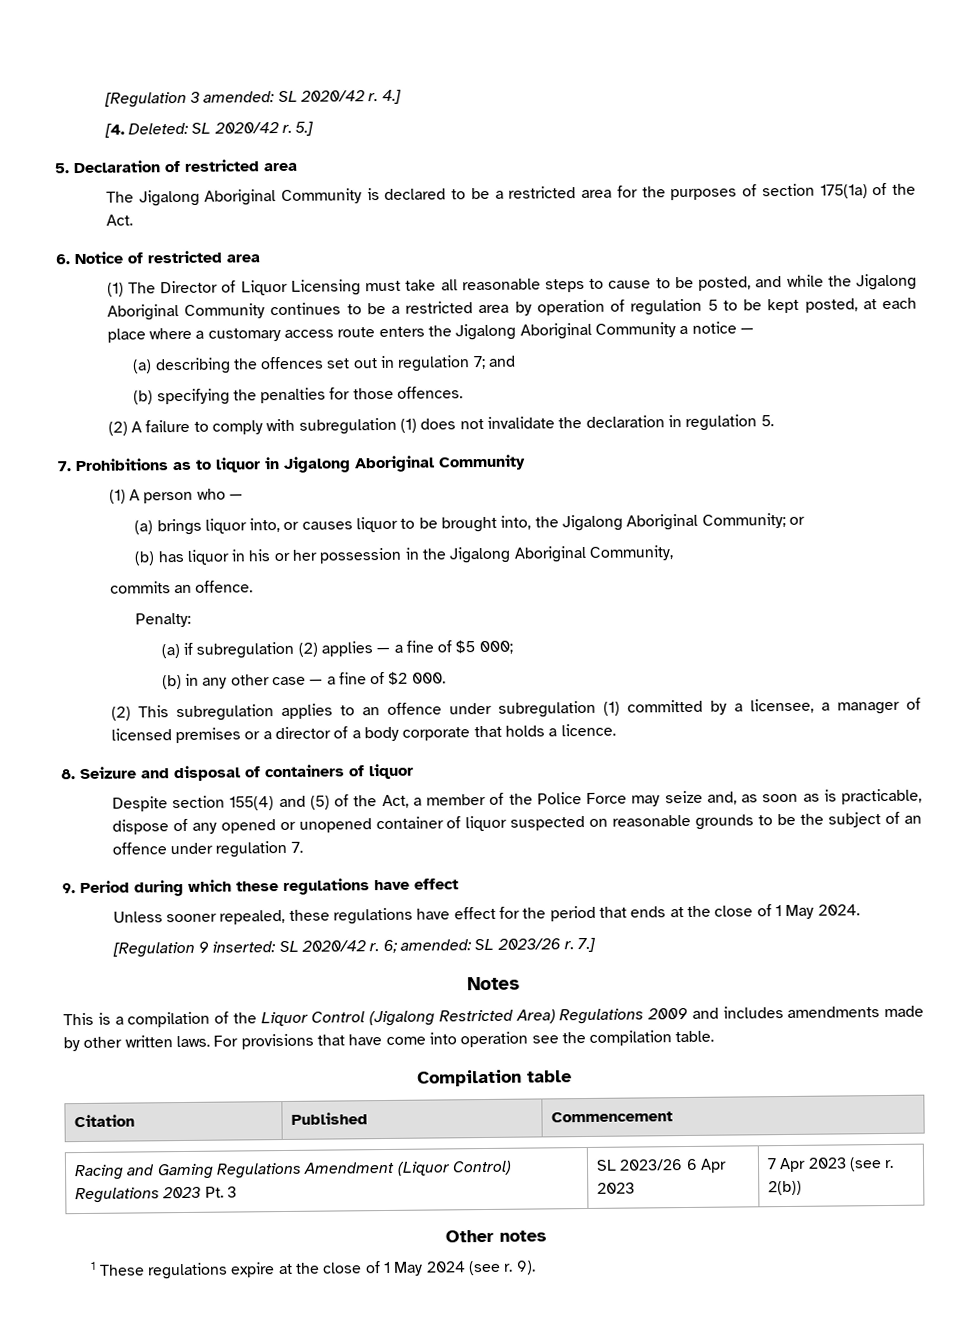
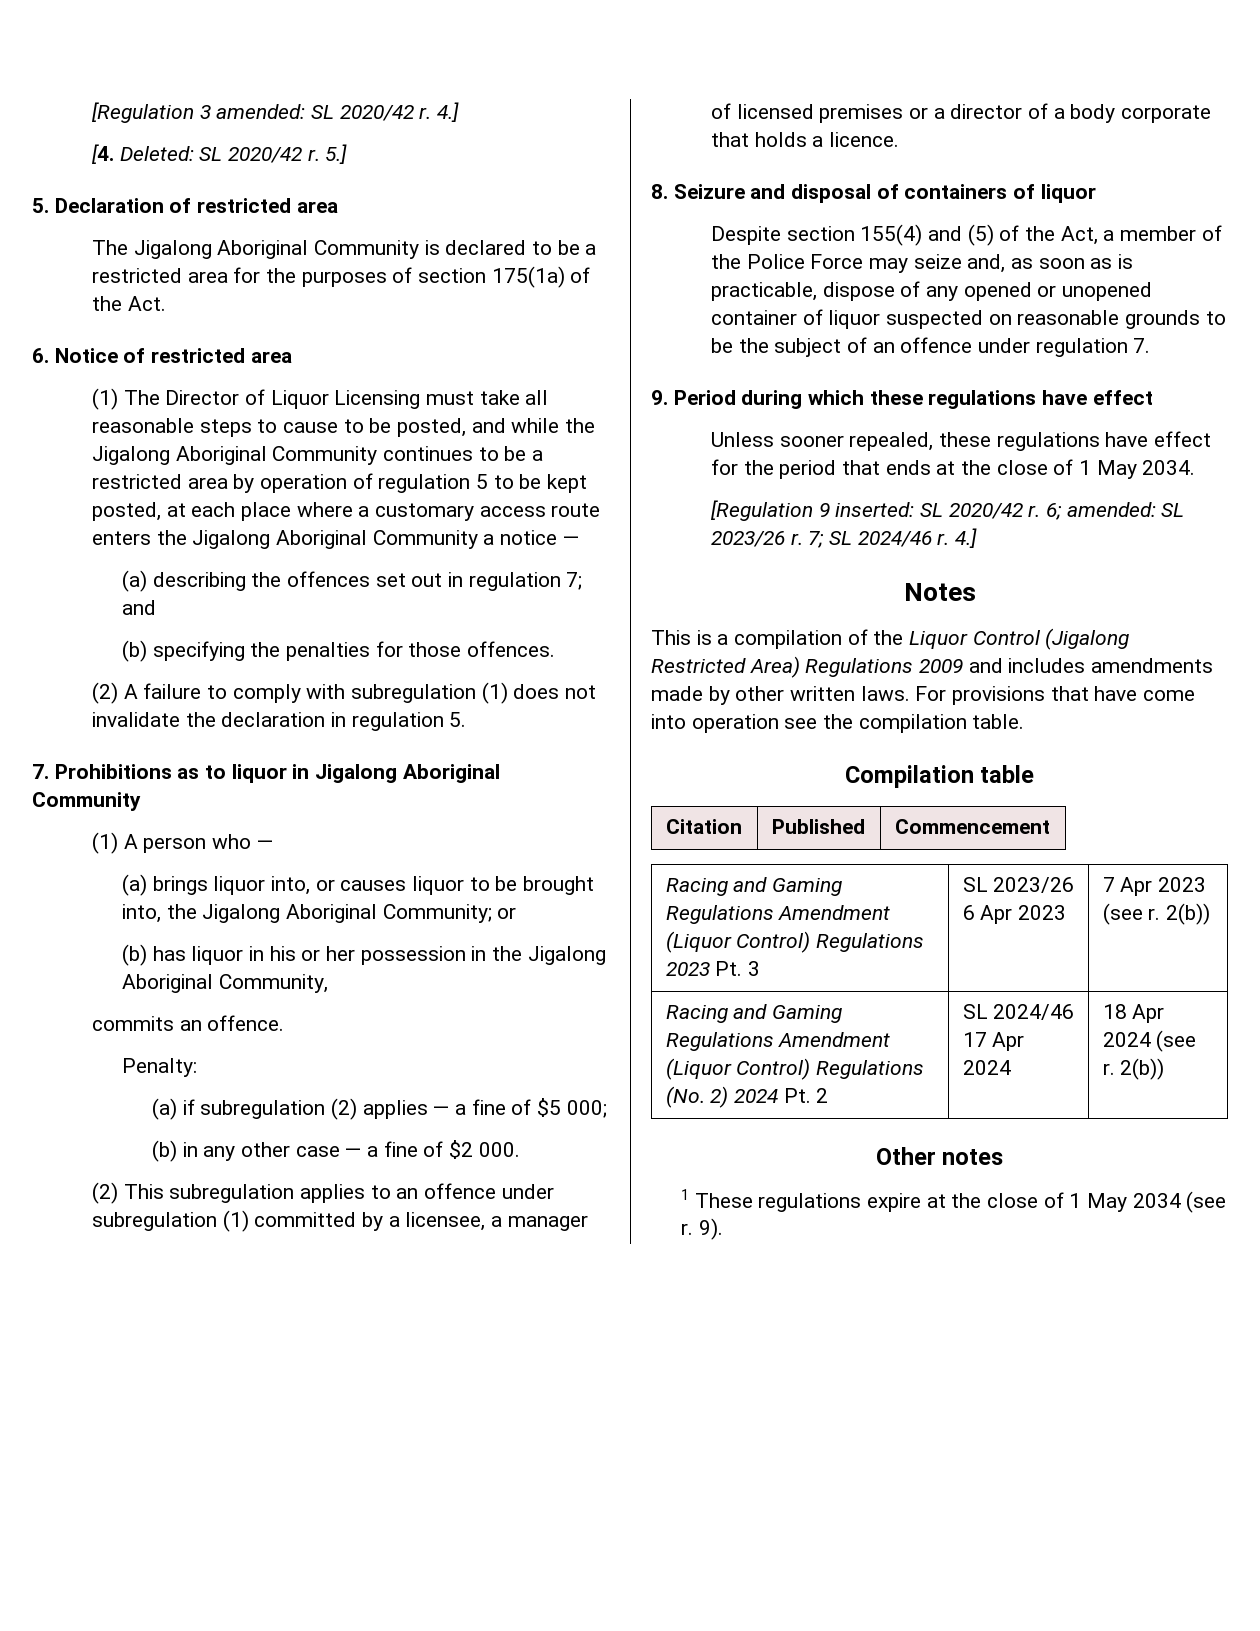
- Unless sooner repealed, these regulations have effect for the period that ends at the close of 1 May 2024.
+ Unless sooner repealed, these regulations have effect for the period that ends at the close of 1 May 2034.
- 7.]
+ 7; SL 2024/46 r. 4.]
+ Racing and Gaming Regulations Amendment (Liquor Control) Regulations (No. 2) 2024 Pt. 2 | SL 2024/46 17 Apr 2024 | 18 Apr 2024 (see r. 2(b))
- 1 These regulations expire at the close of 1 May 2024 (see r.
+ 1 These regulations expire at the close of 1 May 2034 (see r.

